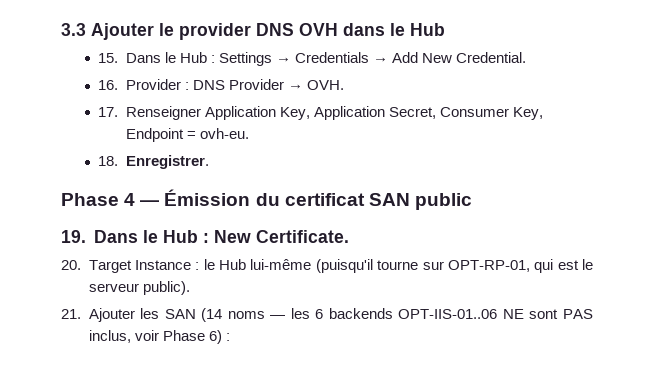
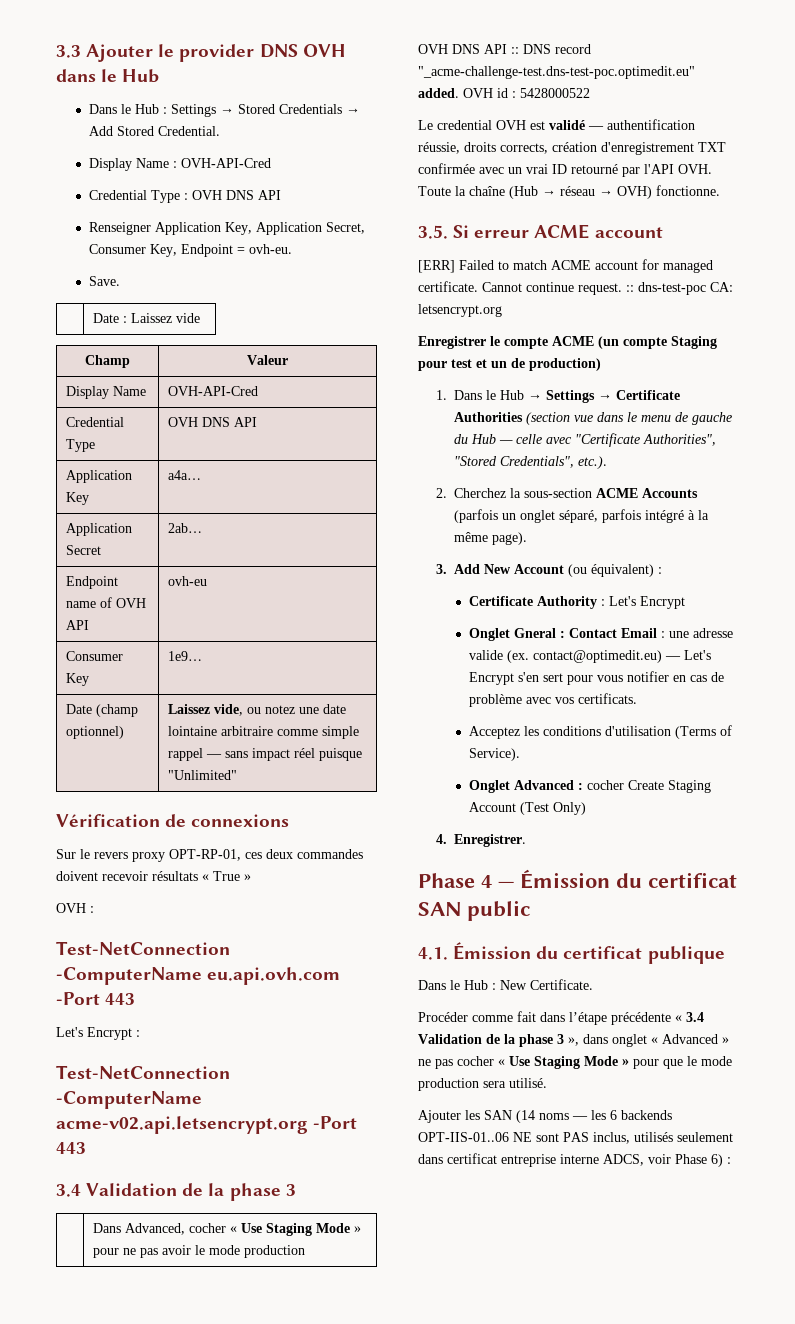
- 15. Dans le Hub : Settings → Credentials → Add New Credential.
+ Dans le Hub : Settings → Stored Credentials → Add Stored Credential.
- 16. Provider : DNS Provider → OVH.
- 17. Renseigner Application Key, Application Secret, Consumer Key, Endpoint = ovh-eu.
+ Display Name : OVH-API-Cred
+ Credential Type : OVH DNS API
+ Renseigner Application Key, Application Secret, Consumer Key, Endpoint = ovh-eu.
- 18. Enregistrer.
+ Save.
+ | Date : Laissez vide
+ Champ | Valeur
+ Display Name | OVH-API-Cred
+ Credential Type | OVH DNS API
+ Application Key | a4a…
+ Application Secret | 2ab…
+ Endpoint name of OVH API | ovh-eu
+ Consumer Key | 1e9…
+ Date (champ optionnel) | Laissez vide, ou notez une date lointaine arbitraire comme simple rappel — sans impact réel puisque "Unlimited"
+ Vérification de connexions
+ Sur le revers proxy OPT-RP-01, ces deux commandes doivent recevoir résultats « True »
+ OVH :
+ Test-NetConnection -ComputerName eu.api.ovh.com -Port 443
+ Let's Encrypt :
+ Test-NetConnection -ComputerName acme-v02.api.letsencrypt.org -Port 443
+ 3.4 Validation de la phase 3
+ | Dans Advanced, cocher « Use Staging Mode » pour ne pas avoir le mode production
+ OVH DNS API :: DNS record "_acme-challenge-test.dns-test-poc.optimedit.eu" added. OVH id : 5428000522
+ Le credential OVH est validé — authentification réussie, droits corrects, création d'enregistrement TXT confirmée avec un vrai ID retourné par l'API OVH. Toute la chaîne (Hub → réseau → OVH) fonctionne.
+ 3.5. Si erreur ACME account
+ [ERR] Failed to match ACME account for managed certificate. Cannot continue request. :: dns-test-poc CA: letsencrypt.org
+ Enregistrer le compte ACME (un compte Staging pour test et un de production)
+ 1. Dans le Hub → Settings → Certificate Authorities (section vue dans le menu de gauche du Hub — celle avec "Certificate Authorities", "Stored Credentials", etc.).
+ 2. Cherchez la sous-section ACME Accounts (parfois un onglet séparé, parfois intégré à la même page).
+ 3. Add New Account (ou équivalent) :
+ Certificate Authority : Let's Encrypt
+ Onglet Gneral : Contact Email : une adresse valide (ex. contact@optimedit.eu) — Let's Encrypt s'en sert pour vous notifier en cas de problème avec vos certificats.
+ Acceptez les conditions d'utilisation (Terms of Service).
+ Onglet Advanced : cocher Create Staging Account (Test Only)
+ 4. Enregistrer.
- 19. Dans le Hub : New Certificate.
+ 4.1. Émission du certificat publique
+ Dans le Hub : New Certificate.
- 20. Target Instance : le Hub lui-même (puisqu'il tourne sur OPT-RP-01, qui est le serveur public).
- 21. Ajouter les SAN (14 noms — les 6 backends OPT-IIS-01..06 NE sont PAS inclus, voir Phase 6) :
+ Procéder comme fait dans l’étape précédente « 3.4 Validation de la phase 3 », dans onglet « Advanced » ne pas cocher « Use Staging Mode » pour que le mode production sera utilisé.
+ Ajouter les SAN (14 noms — les 6 backends OPT-IIS-01..06 NE sont PAS inclus, utilisés seulement dans certificat entreprise interne ADCS, voir Phase 6) :

